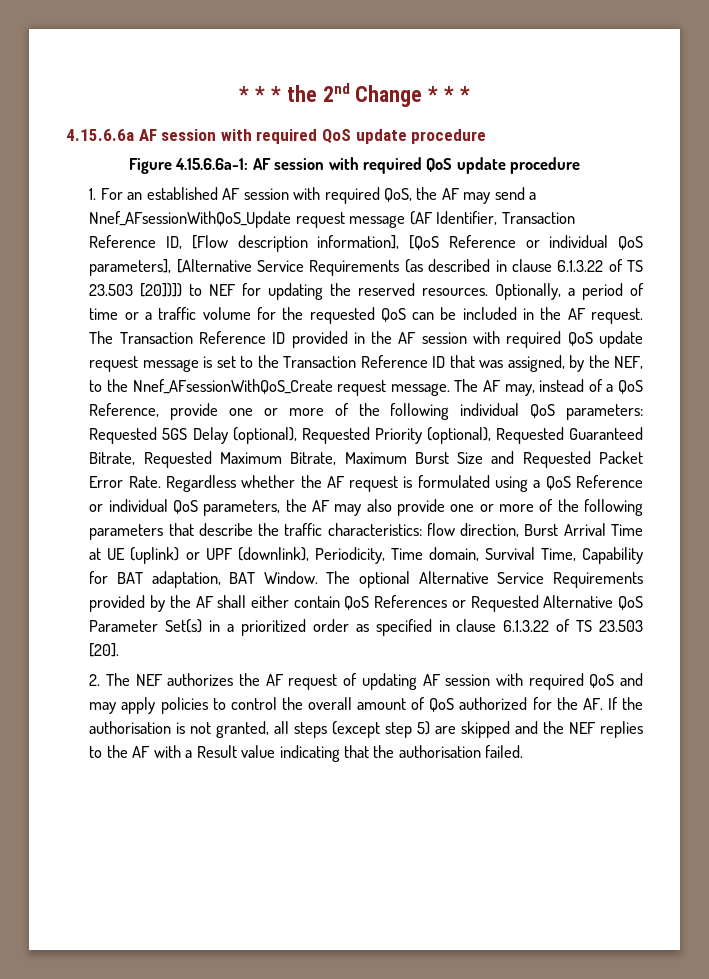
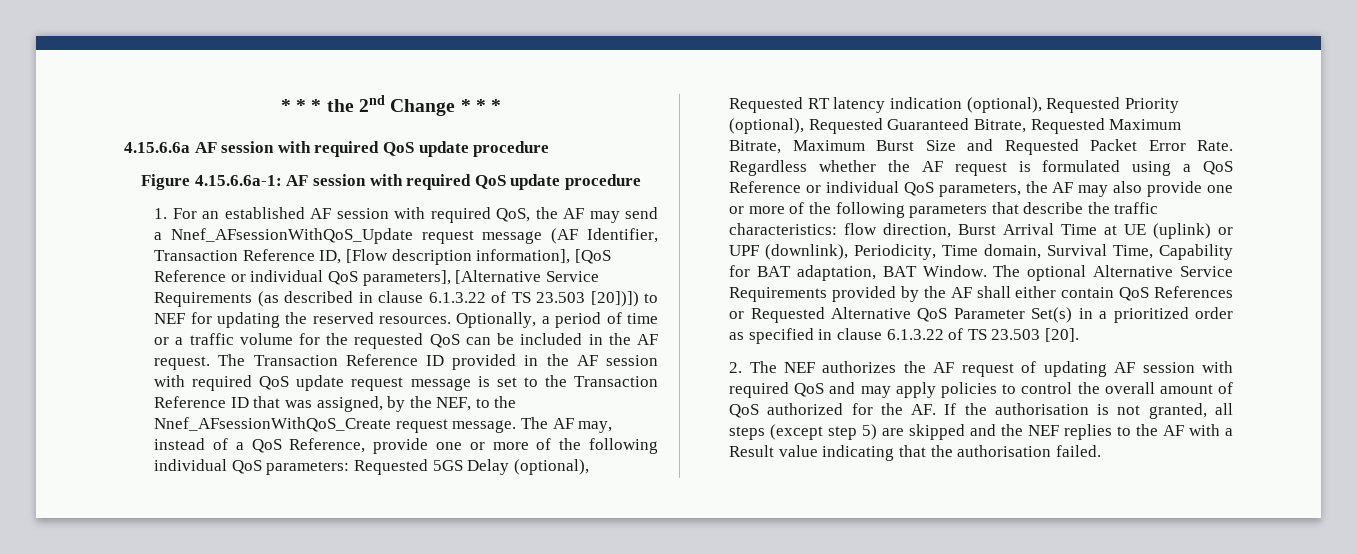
- The AF may, instead of a QoS Reference, provide one or more of the following individual QoS parameters: Requested 5GS Delay (optional), Requested Priority (optional), Requested Guaranteed Bitrate, Requested Maximum Bitrate, Maximum Burst Size and Requested Packet Error Rate.
+ The AF may, instead of a QoS Reference, provide one or more of the following individual QoS parameters: Requested 5GS Delay (optional), Requested RT latency indication (optional), Requested Priority (optional), Requested Guaranteed Bitrate, Requested Maximum Bitrate, Maximum Burst Size and Requested Packet Error Rate.

